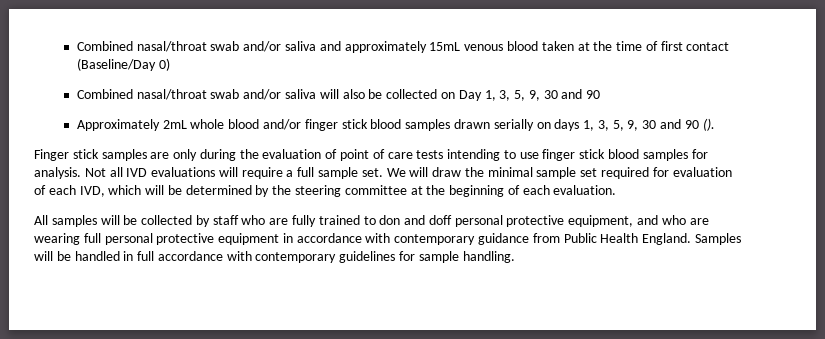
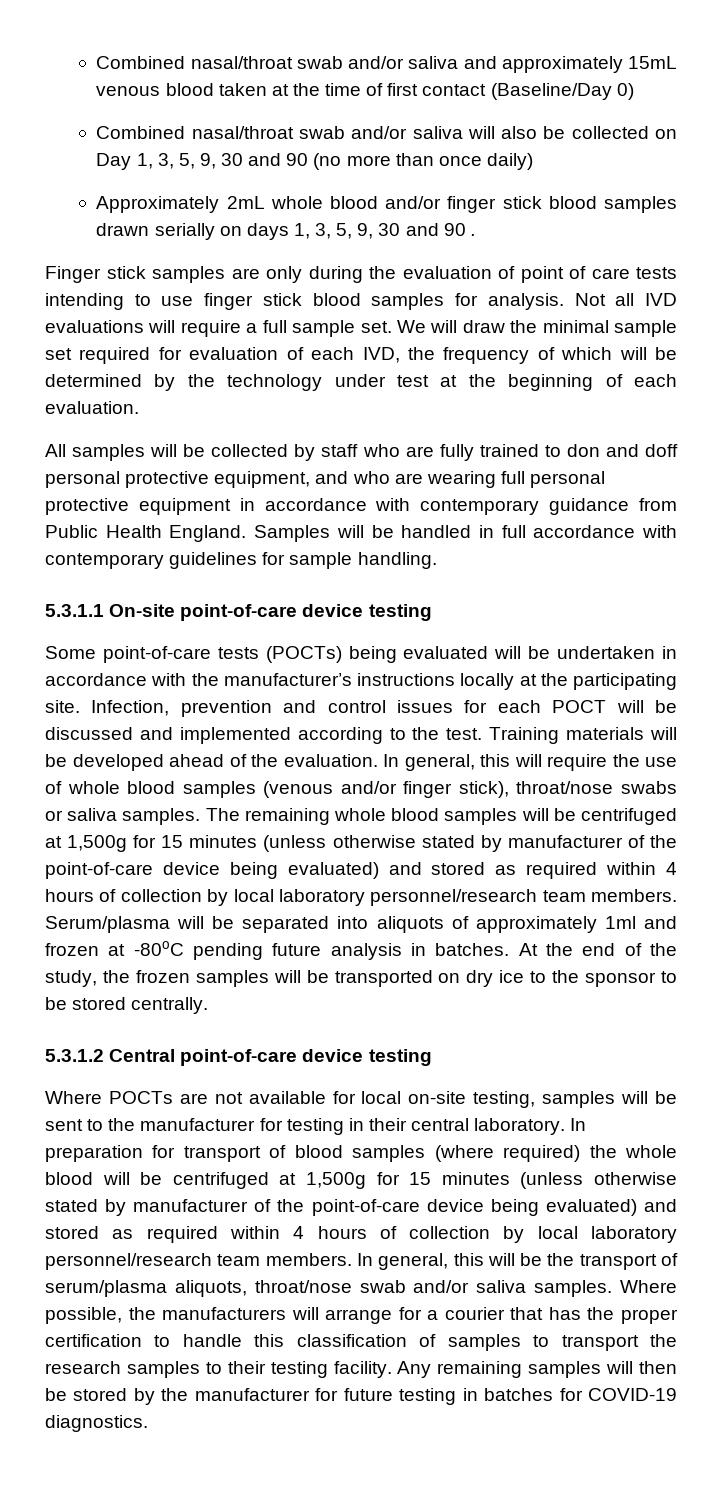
- Combined nasal/throat swab and/or saliva will also be collected on Day 1, 3, 5, 9, 30 and 90
+ Combined nasal/throat swab and/or saliva will also be collected on Day 1, 3, 5, 9, 30 and 90 (no more than once daily)
- Approximately 2mL whole blood and/or finger stick blood samples drawn serially on days 1, 3, 5, 9, 30 and 90 ().
+ Approximately 2mL whole blood and/or finger stick blood samples drawn serially on days 1, 3, 5, 9, 30 and 90 .
- We will draw the minimal sample set required for evaluation of each IVD, which will be determined by the steering committee at the beginning of each evaluation.
+ We will draw the minimal sample set required for evaluation of each IVD, the frequency of which will be determined by the technology under test at the beginning of each evaluation.
+ 5.3.1.1 On-site point-of-care device testing
+ Some point-of-care tests (POCTs) being evaluated will be undertaken in accordance with the manufacturer’s instructions locally at the participating site. Infection, prevention and control issues for each POCT will be discussed and implemented according to the test. Training materials will be developed ahead of the evaluation. In general, this will require the use of whole blood samples (venous and/or finger stick), throat/nose swabs or saliva samples. The remaining whole blood samples will be centrifuged at 1,500g for 15 minutes (unless otherwise stated by manufacturer of the point-of-care device being evaluated) and stored as required within 4 hours of collection by local laboratory personnel/research team members. Serum/plasma will be separated into aliquots of approximately 1ml and frozen at -80oC pending future analysis in batches. At the end of the study, the frozen samples will be transported on dry ice to the sponsor to be stored centrally.
+ 5.3.1.2 Central point-of-care device testing
+ Where POCTs are not available for local on-site testing, samples will be sent to the manufacturer for testing in their central laboratory. In preparation for transport of blood samples (where required) the whole blood will be centrifuged at 1,500g for 15 minutes (unless otherwise stated by manufacturer of the point-of-care device being evaluated) and stored as required within 4 hours of collection by local laboratory personnel/research team members. In general, this will be the transport of serum/plasma aliquots, throat/nose swab and/or saliva samples. Where possible, the manufacturers will arrange for a courier that has the proper certification to handle this classification of samples to transport the research samples to their testing facility. Any remaining samples will then be stored by the manufacturer for future testing in batches for COVID-19 diagnostics.

